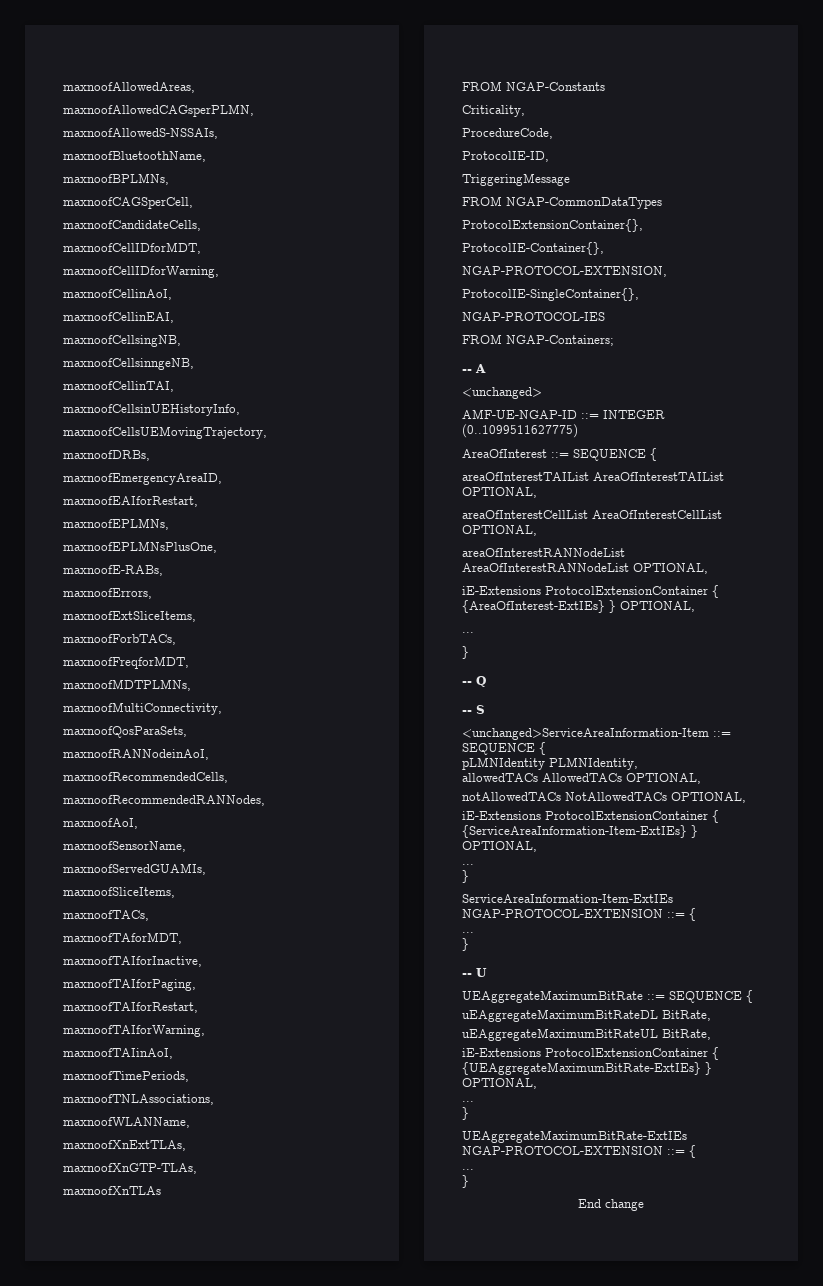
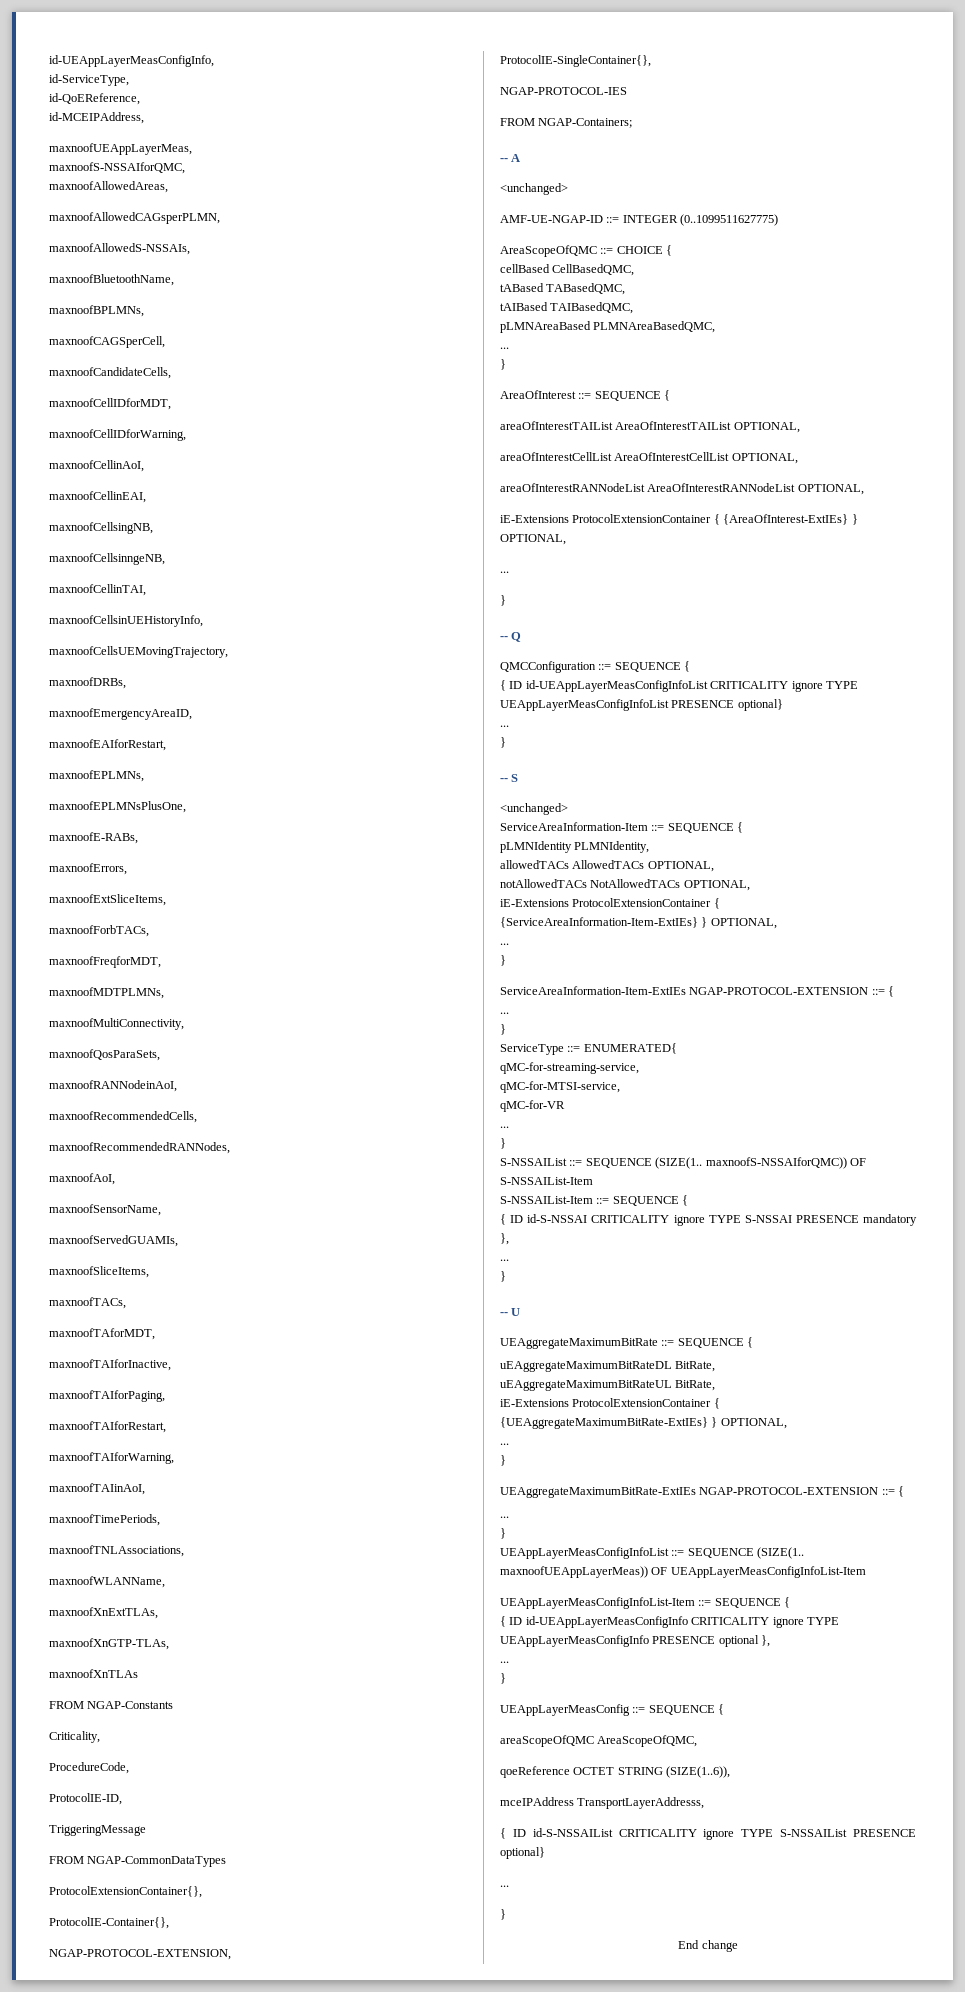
+ id-UEAppLayerMeasConfigInfo,
+ id-ServiceType,
+ id-QoEReference,
+ id-MCEIPAddress,
+ maxnoofUEAppLayerMeas,
+ maxnoofS-NSSAIforQMC,
+ AreaScopeOfQMC ::= CHOICE {
+ cellBased CellBasedQMC,
+ tABased TABasedQMC,
+ tAIBased TAIBasedQMC,
+ pLMNAreaBased PLMNAreaBasedQMC,
+ ...
+ }
+ QMCConfiguration ::= SEQUENCE {
+ { ID id-UEAppLayerMeasConfigInfoList CRITICALITY ignore TYPE UEAppLayerMeasConfigInfoList PRESENCE optional}
+ ...
+ }
  -- S
- <unchanged>ServiceAreaInformation-Item ::= SEQUENCE {
+ <unchanged>
+ ServiceAreaInformation-Item ::= SEQUENCE {
+ ServiceType ::= ENUMERATED{
+ qMC-for-streaming-service,
+ qMC-for-MTSI-service,
+ qMC-for-VR
+ ...
+ }
+ S-NSSAIList ::= SEQUENCE (SIZE(1.. maxnoofS-NSSAIforQMC)) OF S-NSSAIList-Item
+ S-NSSAIList-Item ::= SEQUENCE {
+ { ID id-S-NSSAI CRITICALITY ignore TYPE S-NSSAI PRESENCE mandatory },
+ ...
+ }
+ UEAppLayerMeasConfigInfoList ::= SEQUENCE (SIZE(1.. maxnoofUEAppLayerMeas)) OF UEAppLayerMeasConfigInfoList-Item
+ UEAppLayerMeasConfigInfoList-Item ::= SEQUENCE {
+ { ID id-UEAppLayerMeasConfigInfo CRITICALITY ignore TYPE UEAppLayerMeasConfigInfo PRESENCE optional },
+ ...
+ }
+ UEAppLayerMeasConfig ::= SEQUENCE {
+ areaScopeOfQMC AreaScopeOfQMC,
+ qoeReference OCTET STRING (SIZE(1..6)),
+ mceIPAddress TransportLayerAddresss,
+ { ID id-S-NSSAIList CRITICALITY ignore TYPE S-NSSAIList PRESENCE optional}
+ ...
+ }

